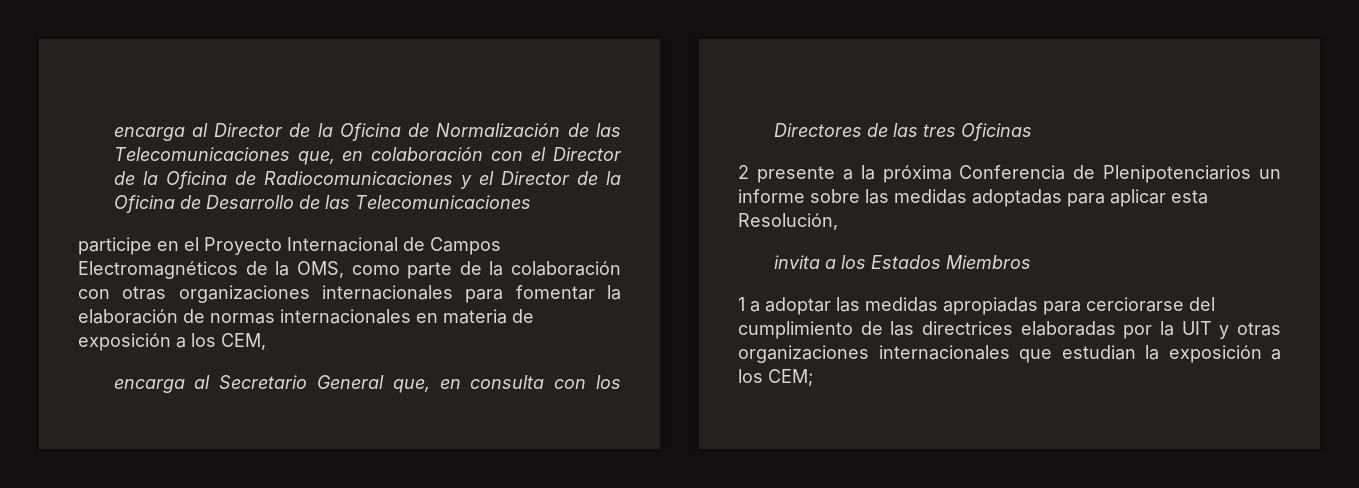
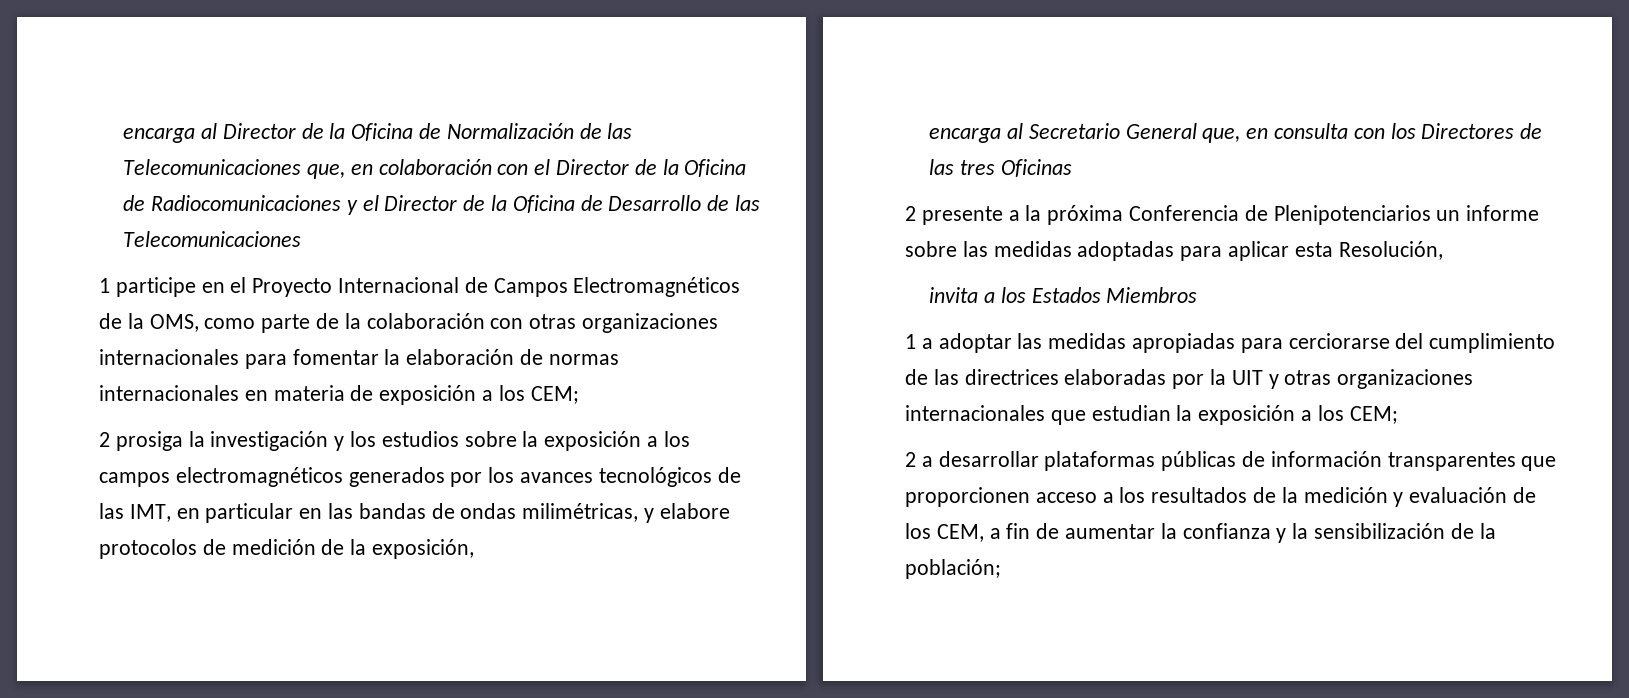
- participe en el Proyecto Internacional de Campos Electromagnéticos de la OMS, como parte de la colaboración con otras organizaciones internacionales para fomentar la elaboración de normas internacionales en materia de exposición a los CEM,
+ 1 participe en el Proyecto Internacional de Campos Electromagnéticos de la OMS, como parte de la colaboración con otras organizaciones internacionales para fomentar la elaboración de normas internacionales en materia de exposición a los CEM;
+ 2 prosiga la investigación y los estudios sobre la exposición a los campos electromagnéticos generados por los avances tecnológicos de las IMT, en particular en las bandas de ondas milimétricas, y elabore protocolos de medición de la exposición,
+ 2 a desarrollar plataformas públicas de información transparentes que proporcionen acceso a los resultados de la medición y evaluación de los CEM, a fin de aumentar la confianza y la sensibilización de la población;

